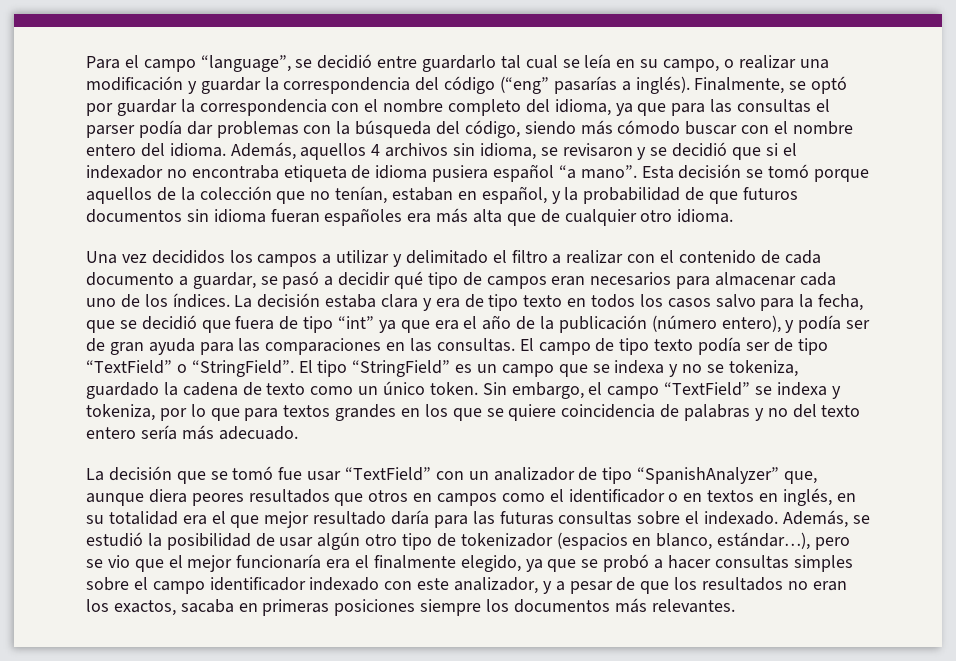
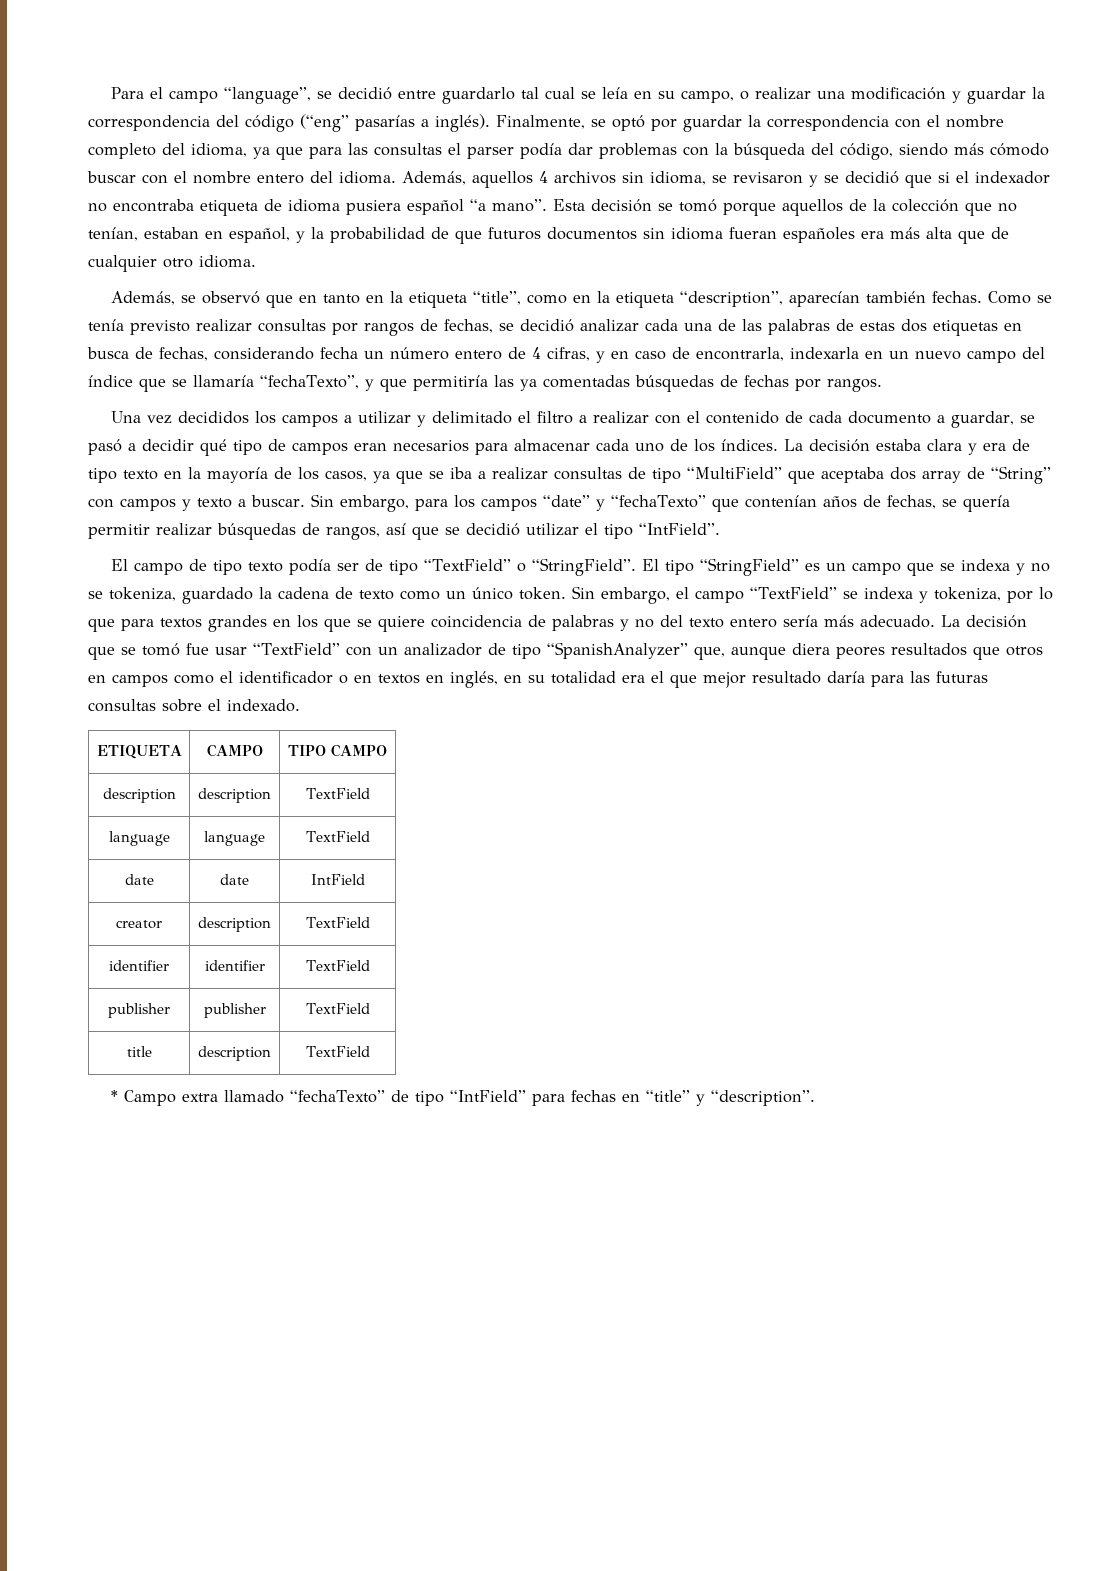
+ Además, se observó que en tanto en la etiqueta “title”, como en la etiqueta “description”, aparecían también fechas. Como se tenía previsto realizar consultas por rangos de fechas, se decidió analizar cada una de las palabras de estas dos etiquetas en busca de fechas, considerando fecha un número entero de 4 cifras, y en caso de encontrarla, indexarla en un nuevo campo del índice que se llamaría “fechaTexto”, y que permitiría las ya comentadas búsquedas de fechas por rangos.
- La decisión estaba clara y era de tipo texto en todos los casos salvo para la fecha, que se decidió que fuera de tipo “int” ya que era el año de la publicación (número entero), y podía ser de gran ayuda para las comparaciones en las consultas. El campo de tipo texto podía ser de tipo “TextField” o “StringField”.
+ La decisión estaba clara y era de tipo texto en la mayoría de los casos, ya que se iba a realizar consultas de tipo “MultiField” que aceptaba dos array de “String” con campos y texto a buscar. Sin embargo, para los campos “date” y “fechaTexto” que contenían años de fechas, se quería permitir realizar búsquedas de rangos, así que se decidió utilizar el tipo “IntField”.
+ El campo de tipo texto podía ser de tipo “TextField” o “StringField”.
- Sin embargo, el campo “TextField” se indexa y tokeniza, por lo que para textos grandes en los que se quiere coincidencia de palabras y no del texto entero sería más adecuado.
- La decisión que se tomó fue usar “TextField” con un analizador de tipo “SpanishAnalyzer” que, aunque diera peores resultados que otros en campos como el identificador o en textos en inglés, en su totalidad era el que mejor resultado daría para las futuras consultas sobre el indexado. Además, se estudió la posibilidad de usar algún otro tipo de tokenizador (espacios en blanco, estándar…), pero se vio que el mejor funcionaría era el finalmente elegido, ya que se probó a hacer consultas simples sobre el campo identificador indexado con este analizador, y a pesar de que los resultados no eran los exactos, sacaba en primeras posiciones siempre los documentos más relevantes.
+ Sin embargo, el campo “TextField” se indexa y tokeniza, por lo que para textos grandes en los que se quiere coincidencia de palabras y no del texto entero sería más adecuado. La decisión que se tomó fue usar “TextField” con un analizador de tipo “SpanishAnalyzer” que, aunque diera peores resultados que otros en campos como el identificador o en textos en inglés, en su totalidad era el que mejor resultado daría para las futuras consultas sobre el indexado.
+ ETIQUETA | CAMPO | TIPO CAMPO
+ description | description | TextField
+ language | language | TextField
+ date | date | IntField
+ creator | description | TextField
+ identifier | identifier | TextField
+ publisher | publisher | TextField
+ title | description | TextField
+ * Campo extra llamado “fechaTexto” de tipo “IntField” para fechas en “title” y “description”.

